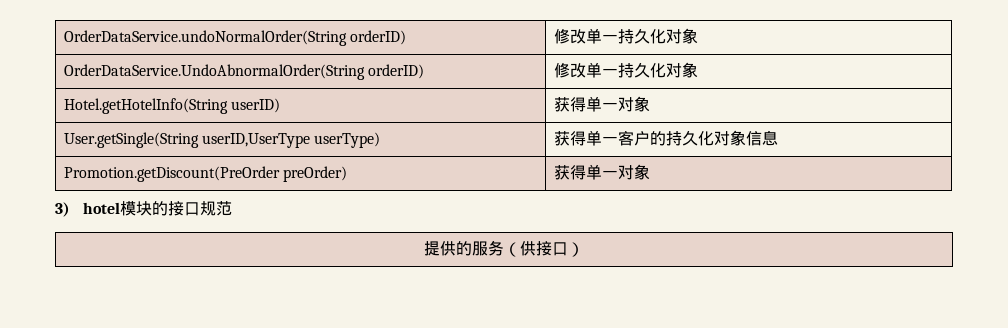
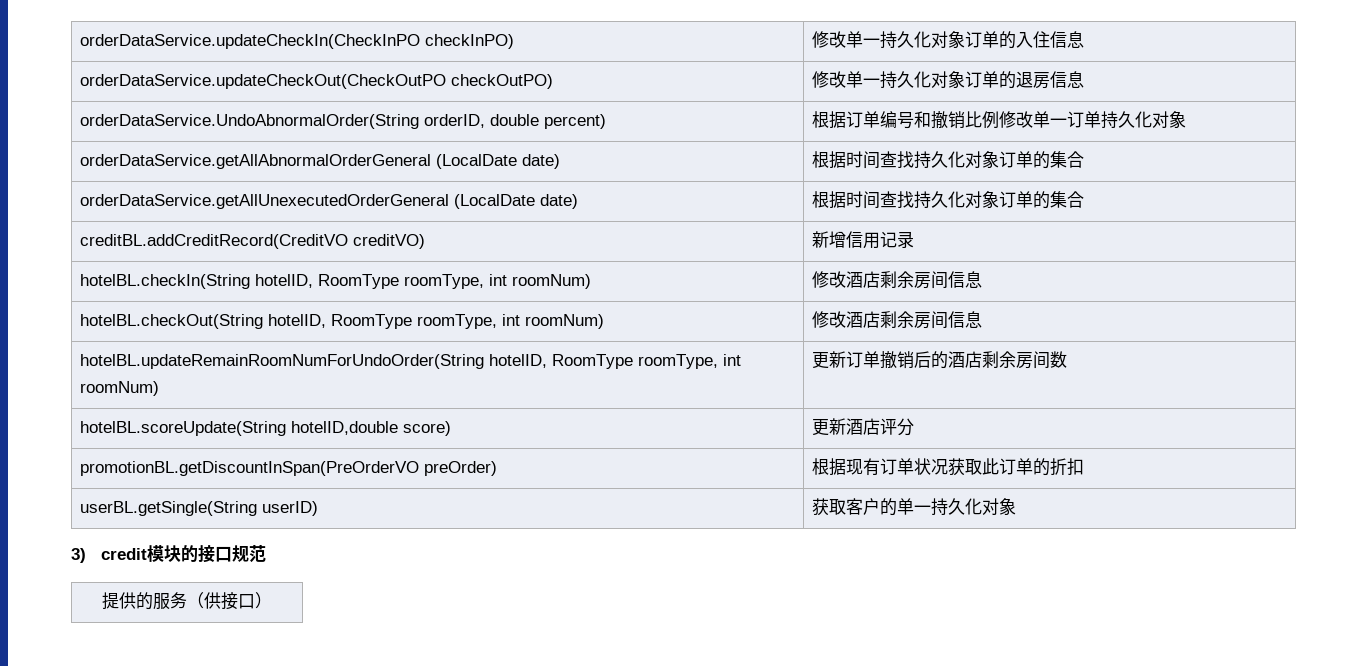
- OrderDataService.undoNormalOrder(String orderID) | 修改单一持久化对象
- OrderDataService.UndoAbnormalOrder(String orderID) | 修改单一持久化对象
- Hotel.getHotelInfo(String userID) | 获得单一对象
- User.getSingle(String userID,UserType userType) | 获得单一客户的持久化对象信息
- Promotion.getDiscount(PreOrder preOrder) | 获得单一对象
+ orderDataService.updateCheckIn(CheckInPO checkInPO) | 修改单一持久化对象订单的入住信息
+ orderDataService.updateCheckOut(CheckOutPO checkOutPO) | 修改单一持久化对象订单的退房信息
+ orderDataService.UndoAbnormalOrder(String orderID, double percent) | 根据订单编号和撤销比例修改单一订单持久化对象
+ orderDataService.getAllAbnormalOrderGeneral (LocalDate date) | 根据时间查找持久化对象订单的集合
+ orderDataService.getAllUnexecutedOrderGeneral (LocalDate date) | 根据时间查找持久化对象订单的集合
+ creditBL.addCreditRecord(CreditVO creditVO) | 新增信用记录
+ hotelBL.checkIn(String hotelID, RoomType roomType, int roomNum) | 修改酒店剩余房间信息
+ hotelBL.checkOut(String hotelID, RoomType roomType, int roomNum) | 修改酒店剩余房间信息
+ hotelBL.updateRemainRoomNumForUndoOrder(String hotelID, RoomType roomType, int roomNum) | 更新订单撤销后的酒店剩余房间数
+ hotelBL.scoreUpdate(String hotelID,double score) | 更新酒店评分
+ promotionBL.getDiscountInSpan(PreOrderVO preOrder) | 根据现有订单状况获取此订单的折扣
+ userBL.getSingle(String userID) | 获取客户的单一持久化对象
- 3) hotel模块的接口规范
+ 3) credit模块的接口规范

